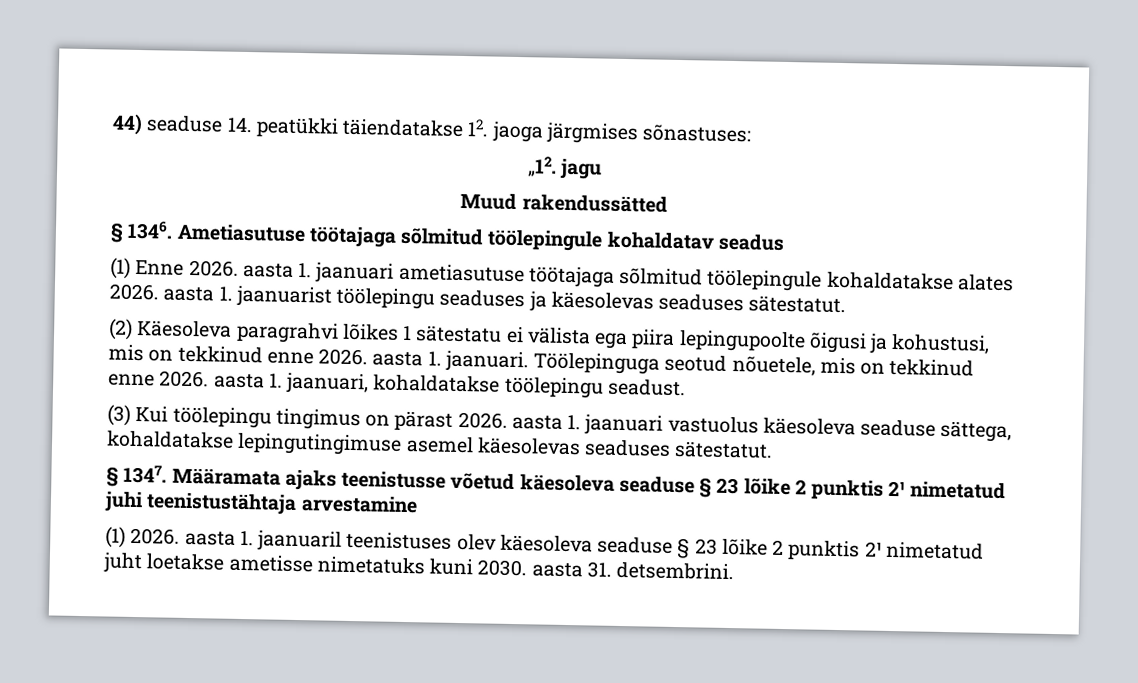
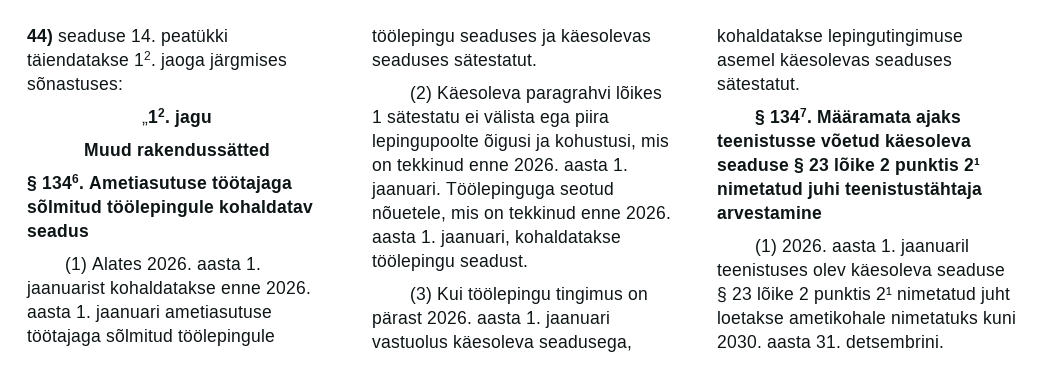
- (1) Enne 2026. aasta 1. jaanuari ametiasutuse töötajaga sõlmitud töölepingule kohaldatakse alates 2026. aasta 1. jaanuarist töölepingu seaduses ja käesolevas seaduses sätestatut.
+ (1) Alates 2026. aasta 1. jaanuarist kohaldatakse enne 2026. aasta 1. jaanuari ametiasutuse töötajaga sõlmitud töölepingule töölepingu seaduses ja käesolevas seaduses sätestatut.
- (3) Kui töölepingu tingimus on pärast 2026. aasta 1. jaanuari vastuolus käesoleva seaduse sättega, kohaldatakse lepingutingimuse asemel käesolevas seaduses sätestatut.
+ (3) Kui töölepingu tingimus on pärast 2026. aasta 1. jaanuari vastuolus käesoleva seadusega, kohaldatakse lepingutingimuse asemel käesolevas seaduses sätestatut.
- (1) 2026. aasta 1. jaanuaril teenistuses olev käesoleva seaduse § 23 lõike 2 punktis 2¹ nimetatud juht loetakse ametisse nimetatuks kuni 2030. aasta 31. detsembrini.
+ (1) 2026. aasta 1. jaanuaril teenistuses olev käesoleva seaduse § 23 lõike 2 punktis 2¹ nimetatud juht loetakse ametikohale nimetatuks kuni 2030. aasta 31. detsembrini.

